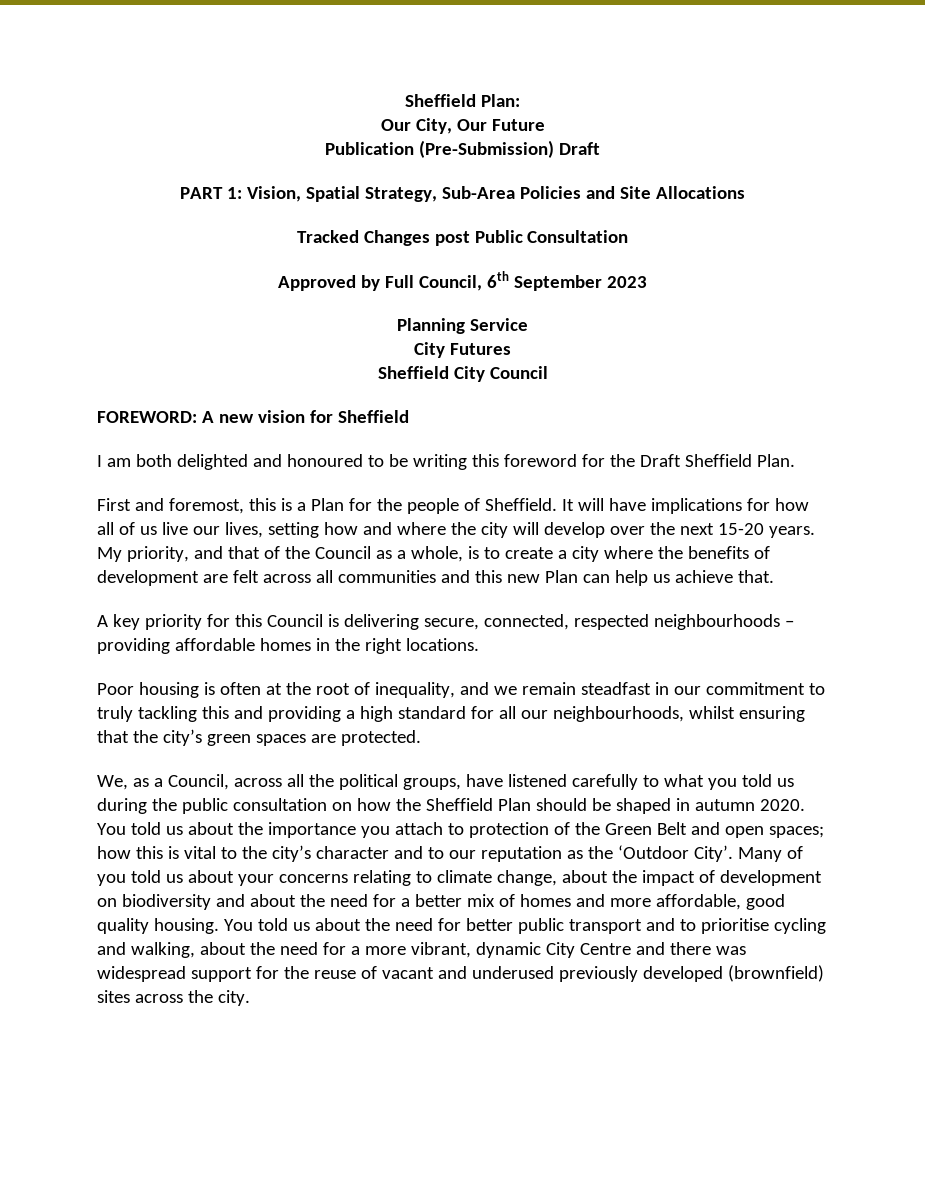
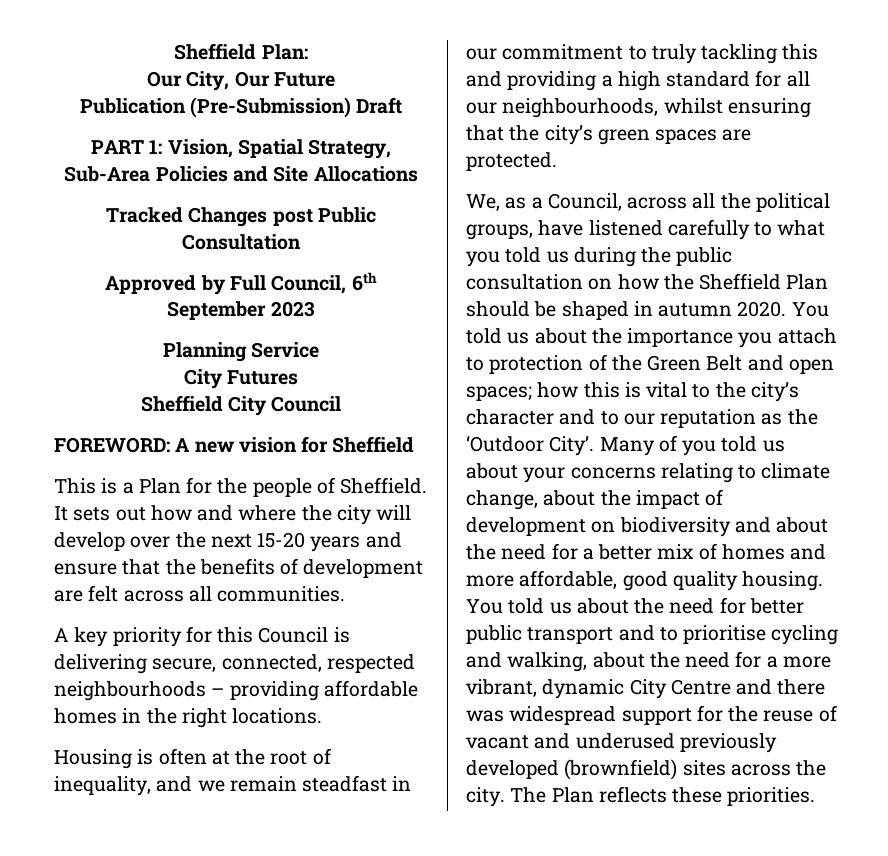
- I am both delighted and honoured to be writing this foreword for the Draft Sheffield Plan.
- First and foremost, this is a Plan for the people of Sheffield.
+ This is a Plan for the people of Sheffield.
- It will have implications for how all of us live our lives, setting how and where the city will develop over the next 15-20 years. My priority, and that of the Council as a whole, is to create a city where the benefits of development are felt across all communities and this new Plan can help us achieve that.
+ It sets out how and where the city will develop over the next 15-20 years and ensure that the benefits of development are felt across all communities.
- Poor housing is often at the root of inequality, and we remain steadfast in our commitment to truly tackling this and providing a high standard for all our neighbourhoods, whilst ensuring that the city’s green spaces are protected.
+ Housing is often at the root of inequality, and we remain steadfast in our commitment to truly tackling this and providing a high standard for all our neighbourhoods, whilst ensuring that the city’s green spaces are protected.
+ The Plan reflects these priorities.

